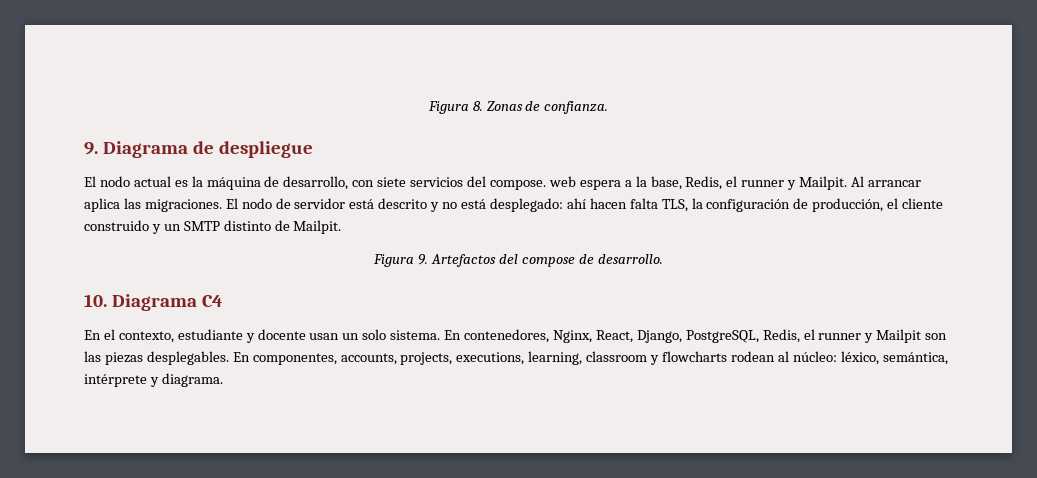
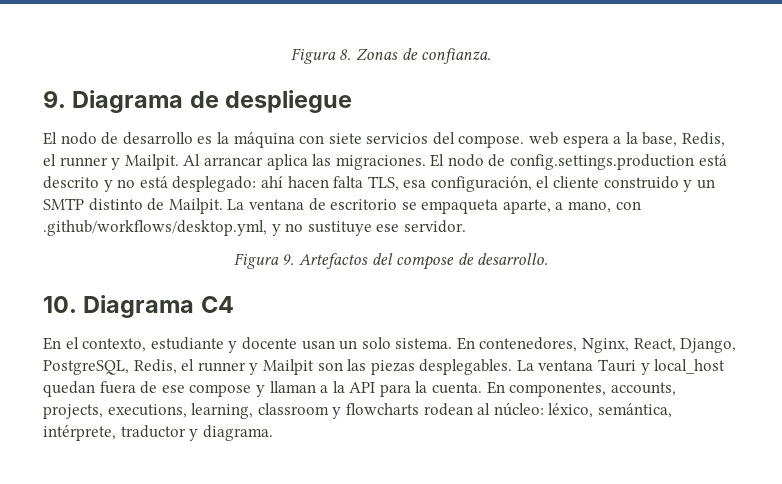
- El nodo actual es la máquina de desarrollo, con siete servicios del compose. web espera a la base, Redis, el runner y Mailpit.
+ El nodo de desarrollo es la máquina con siete servicios del compose. web espera a la base, Redis, el runner y Mailpit.
- El nodo de servidor está descrito y no está desplegado: ahí hacen falta TLS, la configuración de producción, el cliente construido y un SMTP distinto de Mailpit.
+ El nodo de config.settings.production está descrito y no está desplegado: ahí hacen falta TLS, esa configuración, el cliente construido y un SMTP distinto de Mailpit. La ventana de escritorio se empaqueta aparte, a mano, con .github/workflows/desktop.yml, y no sustituye ese servidor.
+ La ventana Tauri y local_host quedan fuera de ese compose y llaman a la API para la cuenta.
- En componentes, accounts, projects, executions, learning, classroom y flowcharts rodean al núcleo: léxico, semántica, intérprete y diagrama.
+ En componentes, accounts, projects, executions, learning, classroom y flowcharts rodean al núcleo: léxico, semántica, intérprete, traductor y diagrama.

